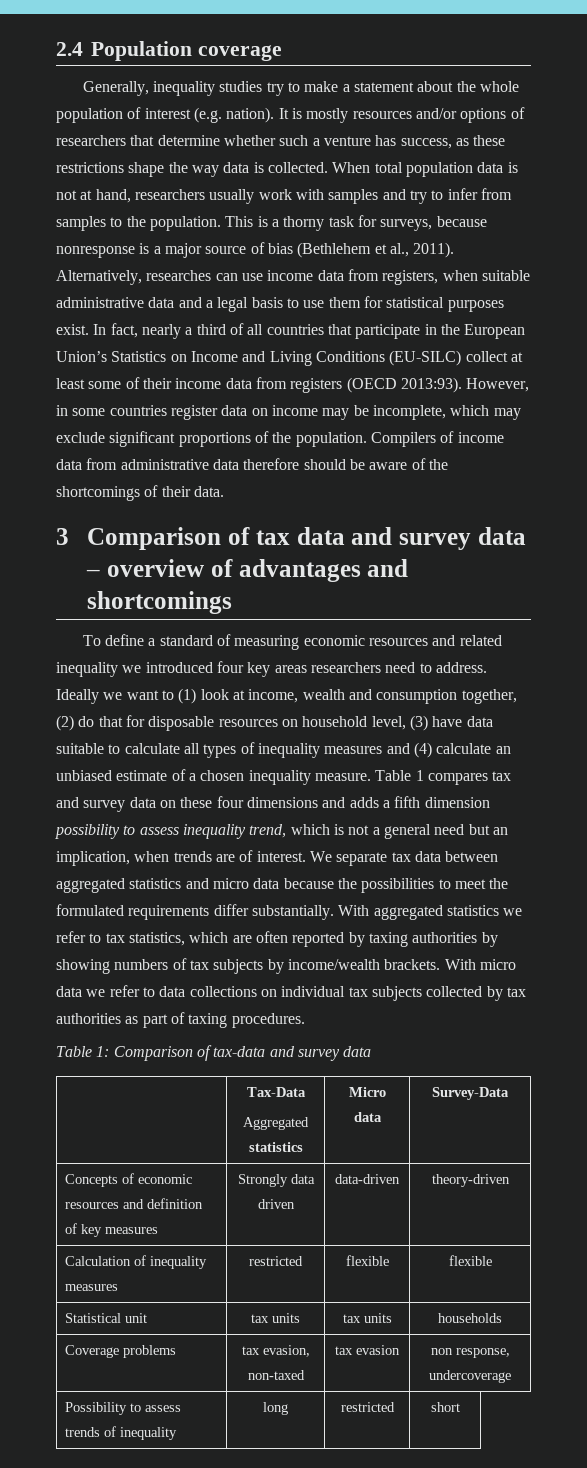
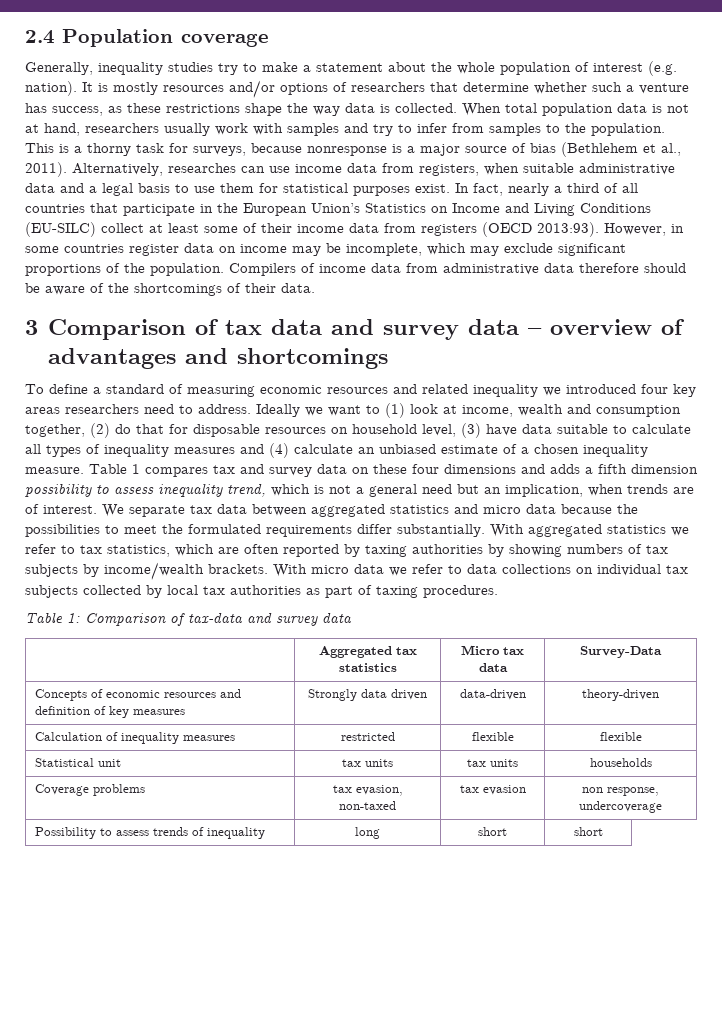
- With micro data we refer to data collections on individual tax subjects collected by tax authorities as part of taxing procedures.
+ With micro data we refer to data collections on individual tax subjects collected by local tax authorities as part of taxing procedures.
- | Tax-Data
- Aggregated statistics | Micro data | Survey-Data
+ | Aggregated tax statistics | Micro tax data | Survey-Data
- Possibility to assess trends of inequality | long | restricted | short
+ Possibility to assess trends of inequality | long | short | short

